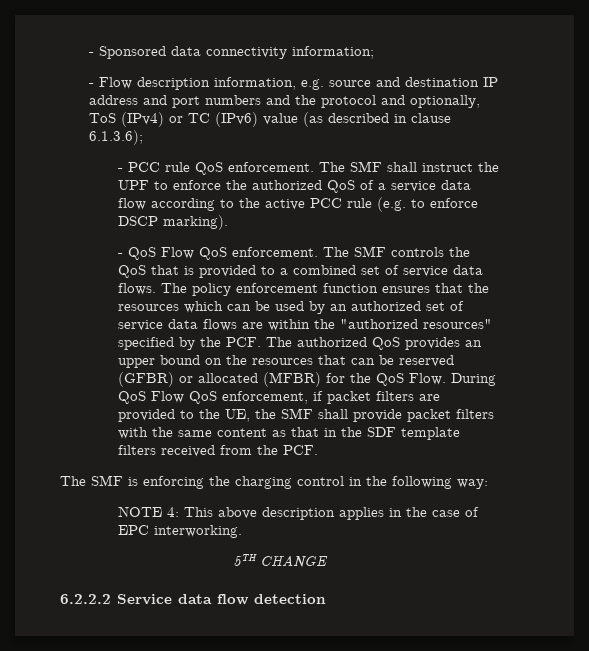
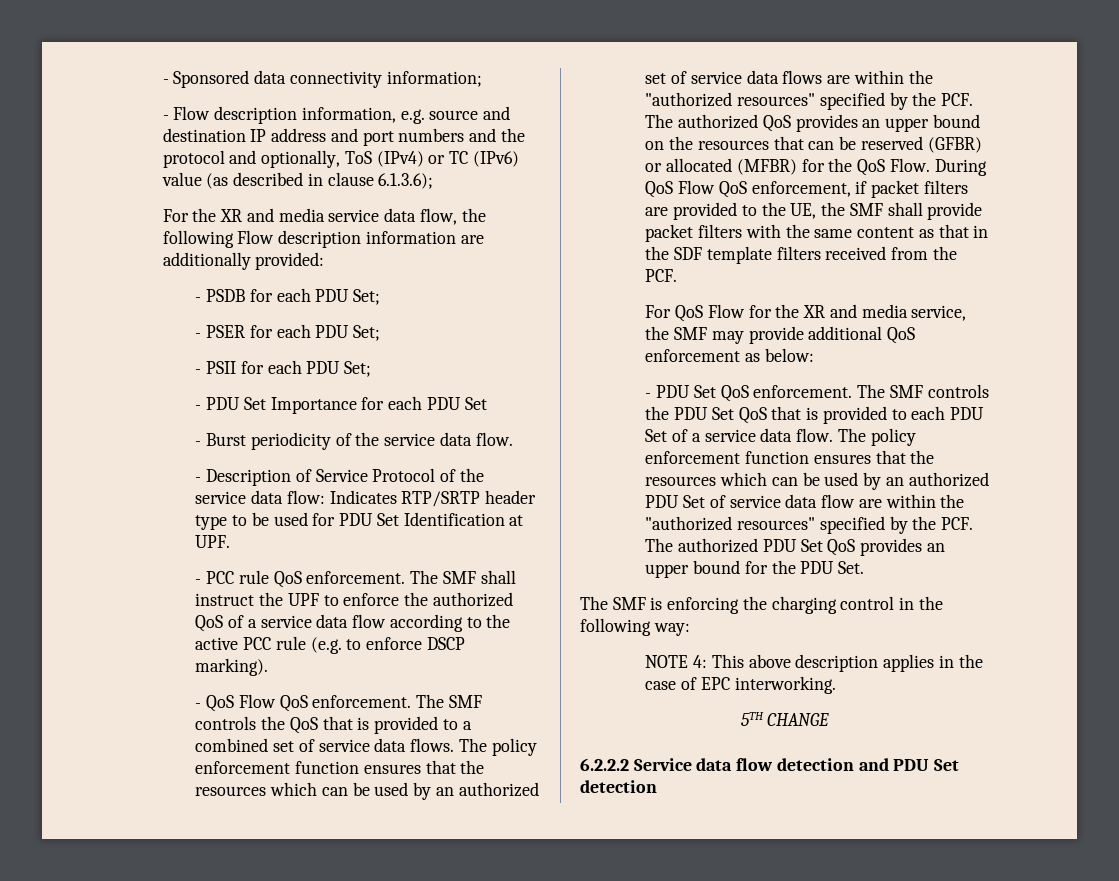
+ For the XR and media service data flow, the following Flow description information are additionally provided:
+ - PSDB for each PDU Set;
+ - PSER for each PDU Set;
+ - PSII for each PDU Set;
+ - PDU Set Importance for each PDU Set
+ - Burst periodicity of the service data flow.
+ - Description of Service Protocol of the service data flow: Indicates RTP/SRTP header type to be used for PDU Set Identification at UPF.
+ For QoS Flow for the XR and media service, the SMF may provide additional QoS enforcement as below:
+ - PDU Set QoS enforcement. The SMF controls the PDU Set QoS that is provided to each PDU Set of a service data flow. The policy enforcement function ensures that the resources which can be used by an authorized PDU Set of service data flow are within the "authorized resources" specified by the PCF. The authorized PDU Set QoS provides an upper bound for the PDU Set.
- 6.2.2.2 Service data flow detection
+ 6.2.2.2 Service data flow detection and PDU Set detection

